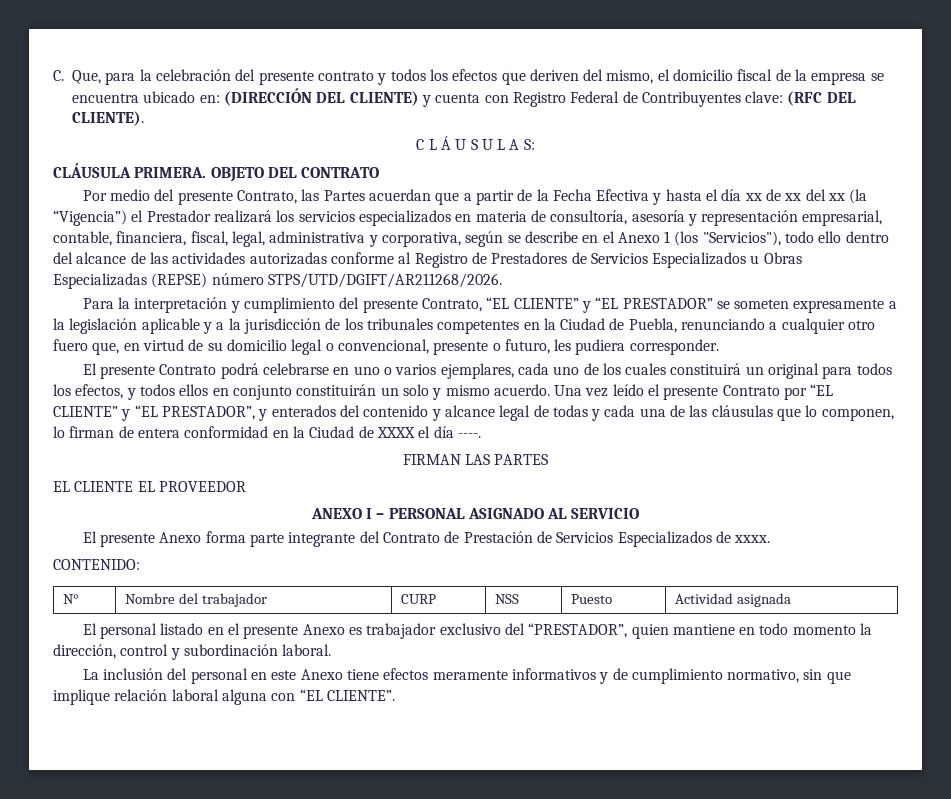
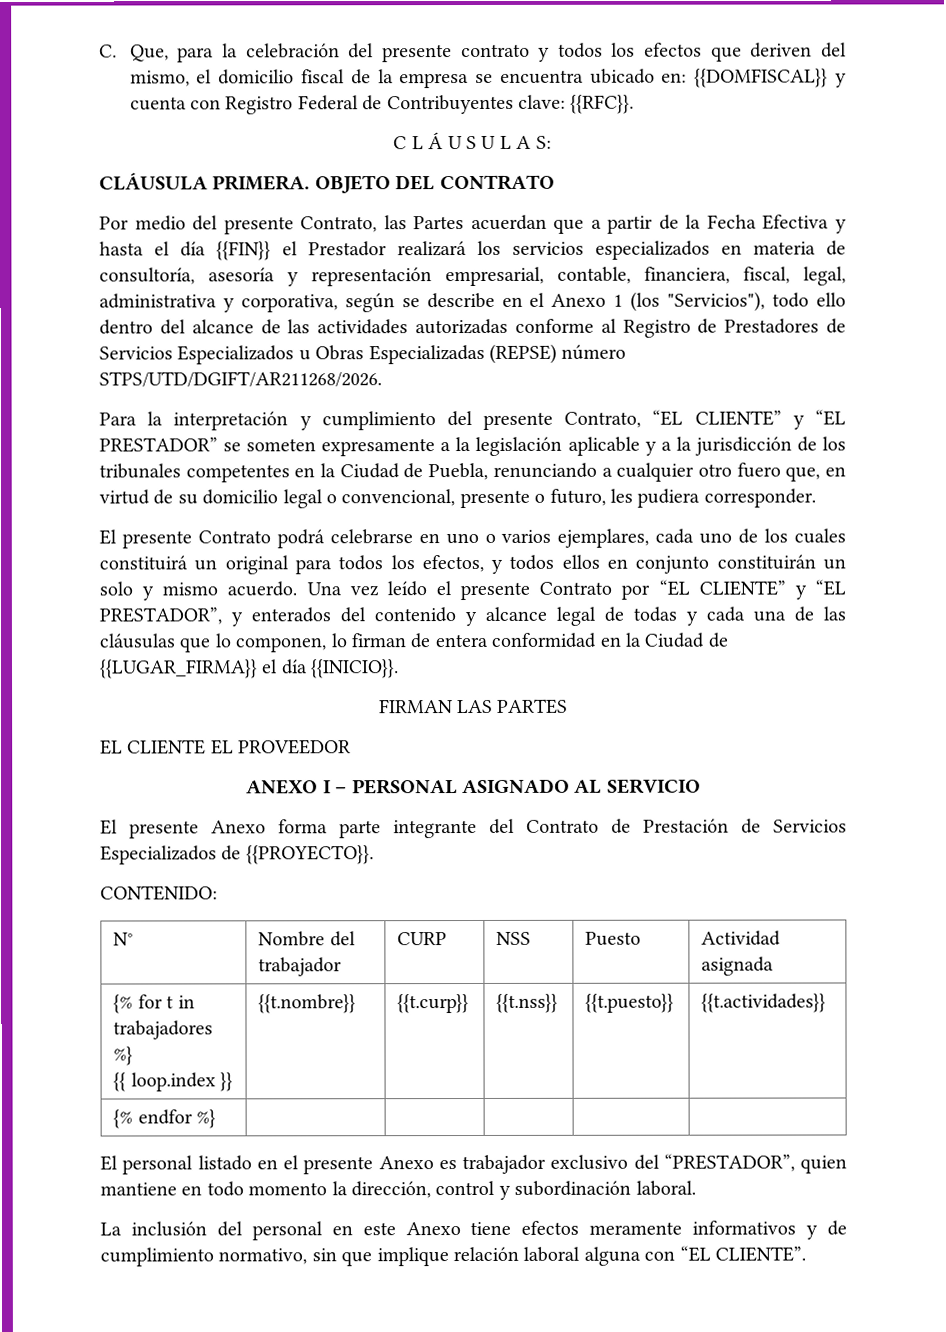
- C. Que, para la celebración del presente contrato y todos los efectos que deriven del mismo, el domicilio fiscal de la empresa se encuentra ubicado en: (DIRECCIÓN DEL CLIENTE) y cuenta con Registro Federal de Contribuyentes clave: (RFC DEL CLIENTE).
+ C. Que, para la celebración del presente contrato y todos los efectos que deriven del mismo, el domicilio fiscal de la empresa se encuentra ubicado en: {{DOMFISCAL}} y cuenta con Registro Federal de Contribuyentes clave: {{RFC}}.
- Por medio del presente Contrato, las Partes acuerdan que a partir de la Fecha Efectiva y hasta el día xx de xx del xx (la “Vigencia”) el Prestador realizará los servicios especializados en materia de consultoría, asesoría y representación empresarial, contable, financiera, fiscal, legal, administrativa y corporativa, según se describe en el Anexo 1 (los "Servicios"), todo ello dentro del alcance de las actividades autorizadas conforme al Registro de Prestadores de Servicios Especializados u Obras Especializadas (REPSE) número STPS/UTD/DGIFT/AR211268/2026.
+ Por medio del presente Contrato, las Partes acuerdan que a partir de la Fecha Efectiva y hasta el día {{FIN}} el Prestador realizará los servicios especializados en materia de consultoría, asesoría y representación empresarial, contable, financiera, fiscal, legal, administrativa y corporativa, según se describe en el Anexo 1 (los "Servicios"), todo ello dentro del alcance de las actividades autorizadas conforme al Registro de Prestadores de Servicios Especializados u Obras Especializadas (REPSE) número STPS/UTD/DGIFT/AR211268/2026.
- Una vez leído el presente Contrato por “EL CLIENTE” y “EL PRESTADOR”, y enterados del contenido y alcance legal de todas y cada una de las cláusulas que lo componen, lo firman de entera conformidad en la Ciudad de XXXX el día ----.
+ Una vez leído el presente Contrato por “EL CLIENTE” y “EL PRESTADOR”, y enterados del contenido y alcance legal de todas y cada una de las cláusulas que lo componen, lo firman de entera conformidad en la Ciudad de {{LUGAR_FIRMA}} el día {{INICIO}}.
- El presente Anexo forma parte integrante del Contrato de Prestación de Servicios Especializados de xxxx.
+ El presente Anexo forma parte integrante del Contrato de Prestación de Servicios Especializados de {{PROYECTO}}.
+ {% for t in trabajadores %}
+ {{ loop.index }} | {{t.nombre}} | {{t.curp}} | {{t.nss}} | {{t.puesto}} | {{t.actividades}}
+ {% endfor %} | | | | |

